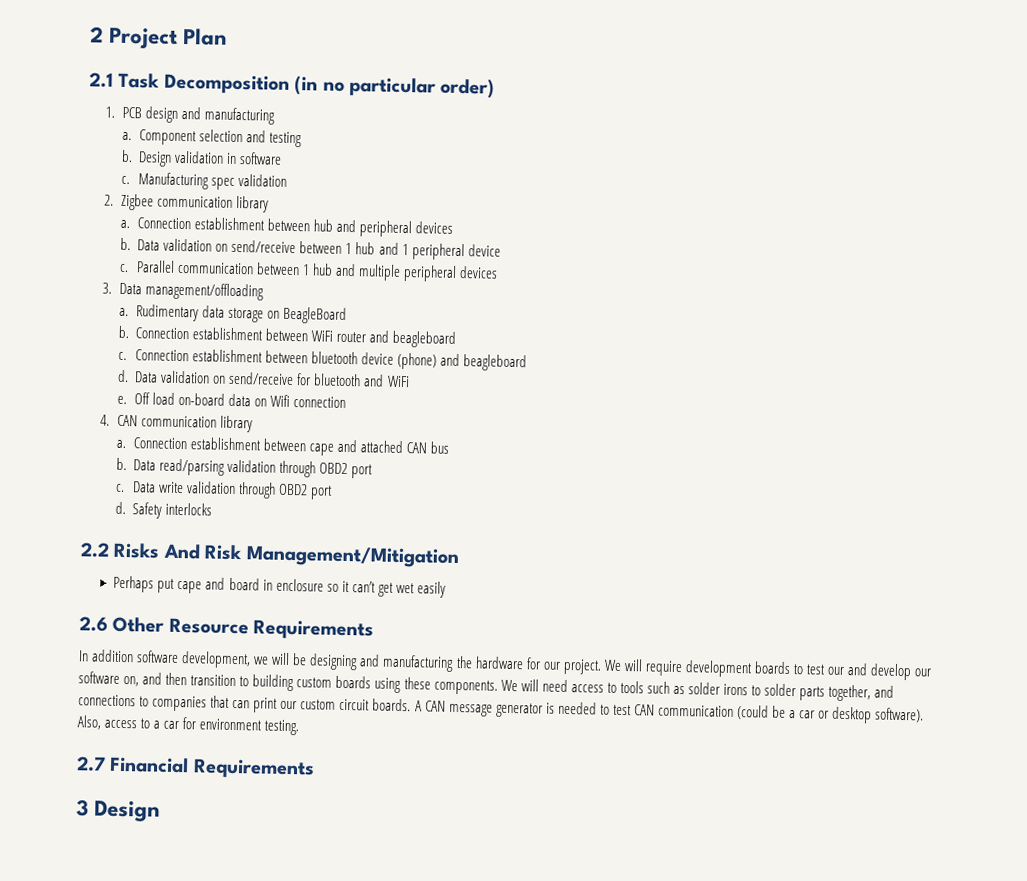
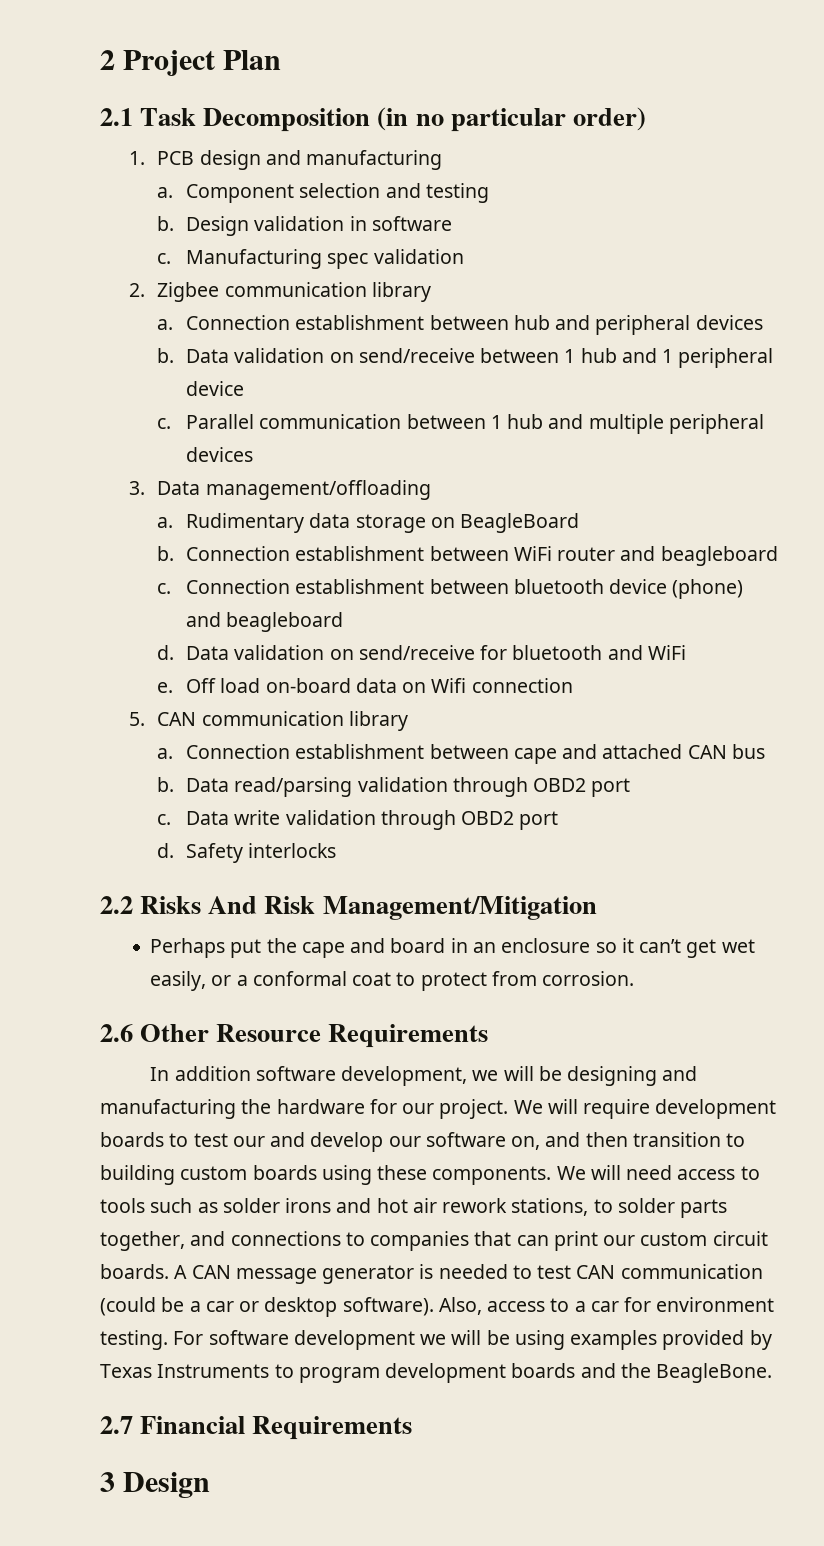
- 4. CAN communication library
+ 5. CAN communication library
- Perhaps put cape and board in enclosure so it can’t get wet easily
+ Perhaps put the cape and board in an enclosure so it can’t get wet easily, or a conformal coat to protect from corrosion.
- We will need access to tools such as solder irons to solder parts together, and connections to companies that can print our custom circuit boards.
+ We will need access to tools such as solder irons and hot air rework stations, to solder parts together, and connections to companies that can print our custom circuit boards.
+ For software development we will be using examples provided by Texas Instruments to program development boards and the BeagleBone.

